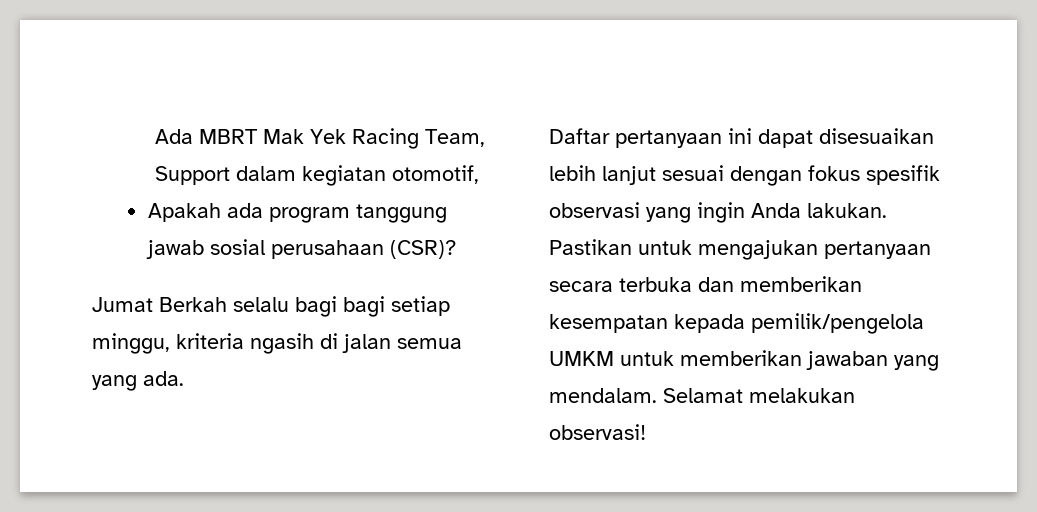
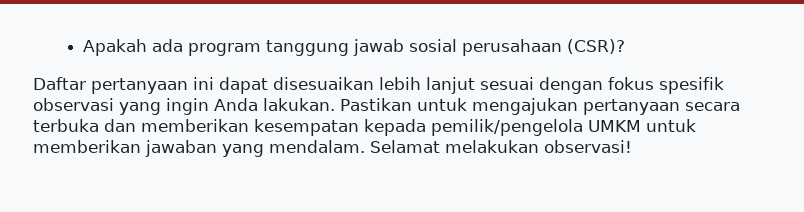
- Ada MBRT Mak Yek Racing Team, Support dalam kegiatan otomotif,
- Jumat Berkah selalu bagi bagi setiap minggu, kriteria ngasih di jalan semua yang ada.

